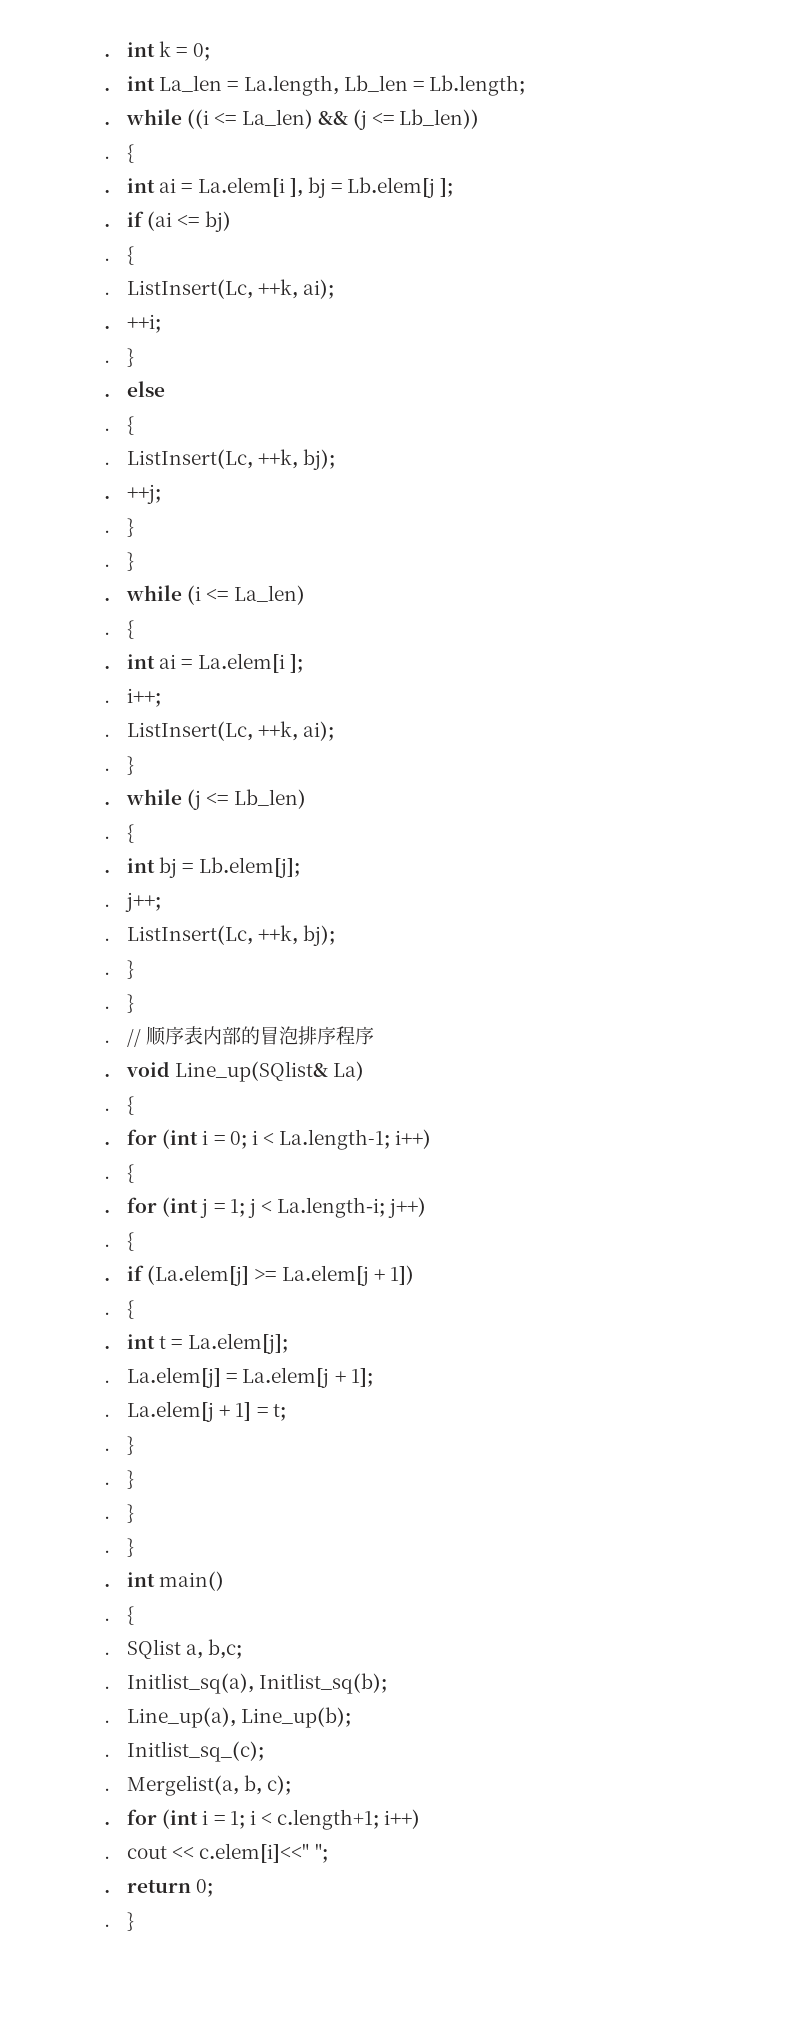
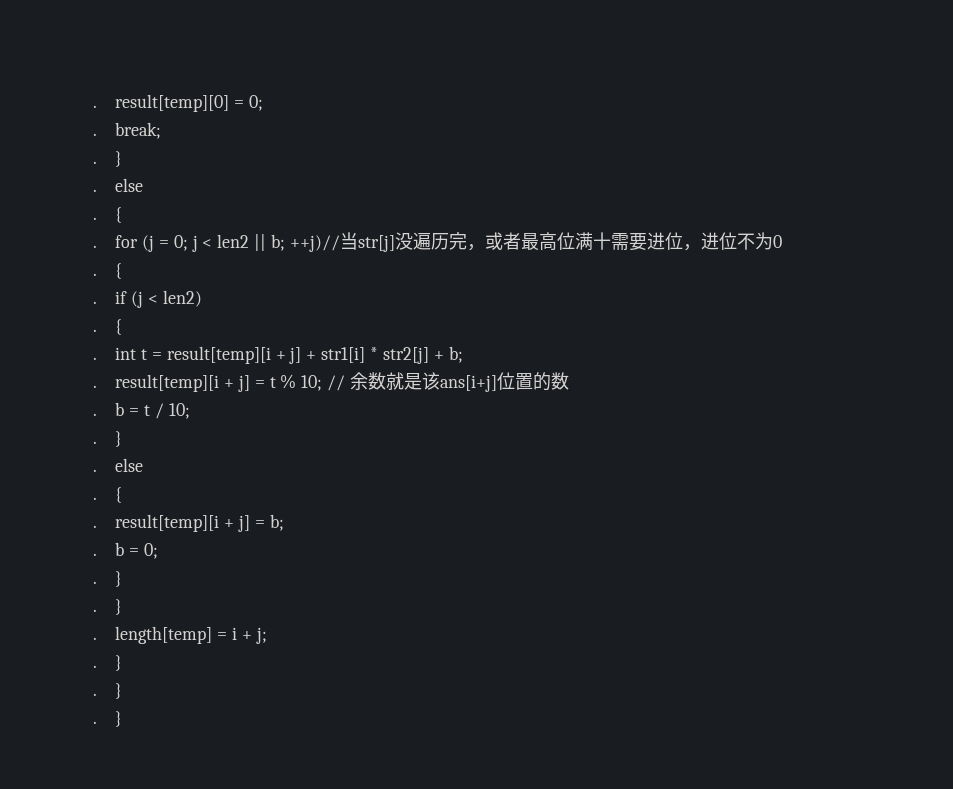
- . int k = 0;
- . int La_len = La.length, Lb_len = Lb.length;
- . while ((i <= La_len) && (j <= Lb_len))
- . {
- . int ai = La.elem[i ], bj = Lb.elem[j ];
- . if (ai <= bj)
- . {
- . ListInsert(Lc, ++k, ai);
- . ++i;
+ . result[temp][0] = 0;
+ . break;
  . }
  . else
  . {
- . ListInsert(Lc, ++k, bj);
- . ++j;
+ . for (j = 0; j < len2 || b; ++j)//当str[j]没遍历完，或者最高位满十需要进位，进位不为0
+ . {
+ . if (j < len2)
+ . {
+ . int t = result[temp][i + j] + str1[i] * str2[j] + b;
+ . result[temp][i + j] = t % 10; // 余数就是该ans[i+j]位置的数
+ . b = t / 10;
+ . }
+ . else
+ . {
+ . result[temp][i + j] = b;
+ . b = 0;
  . }
  . }
- . while (i <= La_len)
- . {
- . int ai = La.elem[i ];
- . i++;
- . ListInsert(Lc, ++k, ai);
- . }
- . while (j <= Lb_len)
- . {
- . int bj = Lb.elem[j];
- . j++;
- . ListInsert(Lc, ++k, bj);
+ . length[temp] = i + j;
  . }
  . }
- . // 顺序表内部的冒泡排序程序
- . void Line_up(SQlist& La)
- . {
- . for (int i = 0; i < La.length-1; i++)
- . {
- . for (int j = 1; j < La.length-i; j++)
- . {
- . if (La.elem[j] >= La.elem[j + 1])
- . {
- . int t = La.elem[j];
- . La.elem[j] = La.elem[j + 1];
- . La.elem[j + 1] = t;
- . }
- . }
- . }
- . }
- . int main()
- . {
- . SQlist a, b,c;
- . Initlist_sq(a), Initlist_sq(b);
- . Line_up(a), Line_up(b);
- . Initlist_sq_(c);
- . Mergelist(a, b, c);
- . for (int i = 1; i < c.length+1; i++)
- . cout << c.elem[i]<<" ";
- . return 0;

